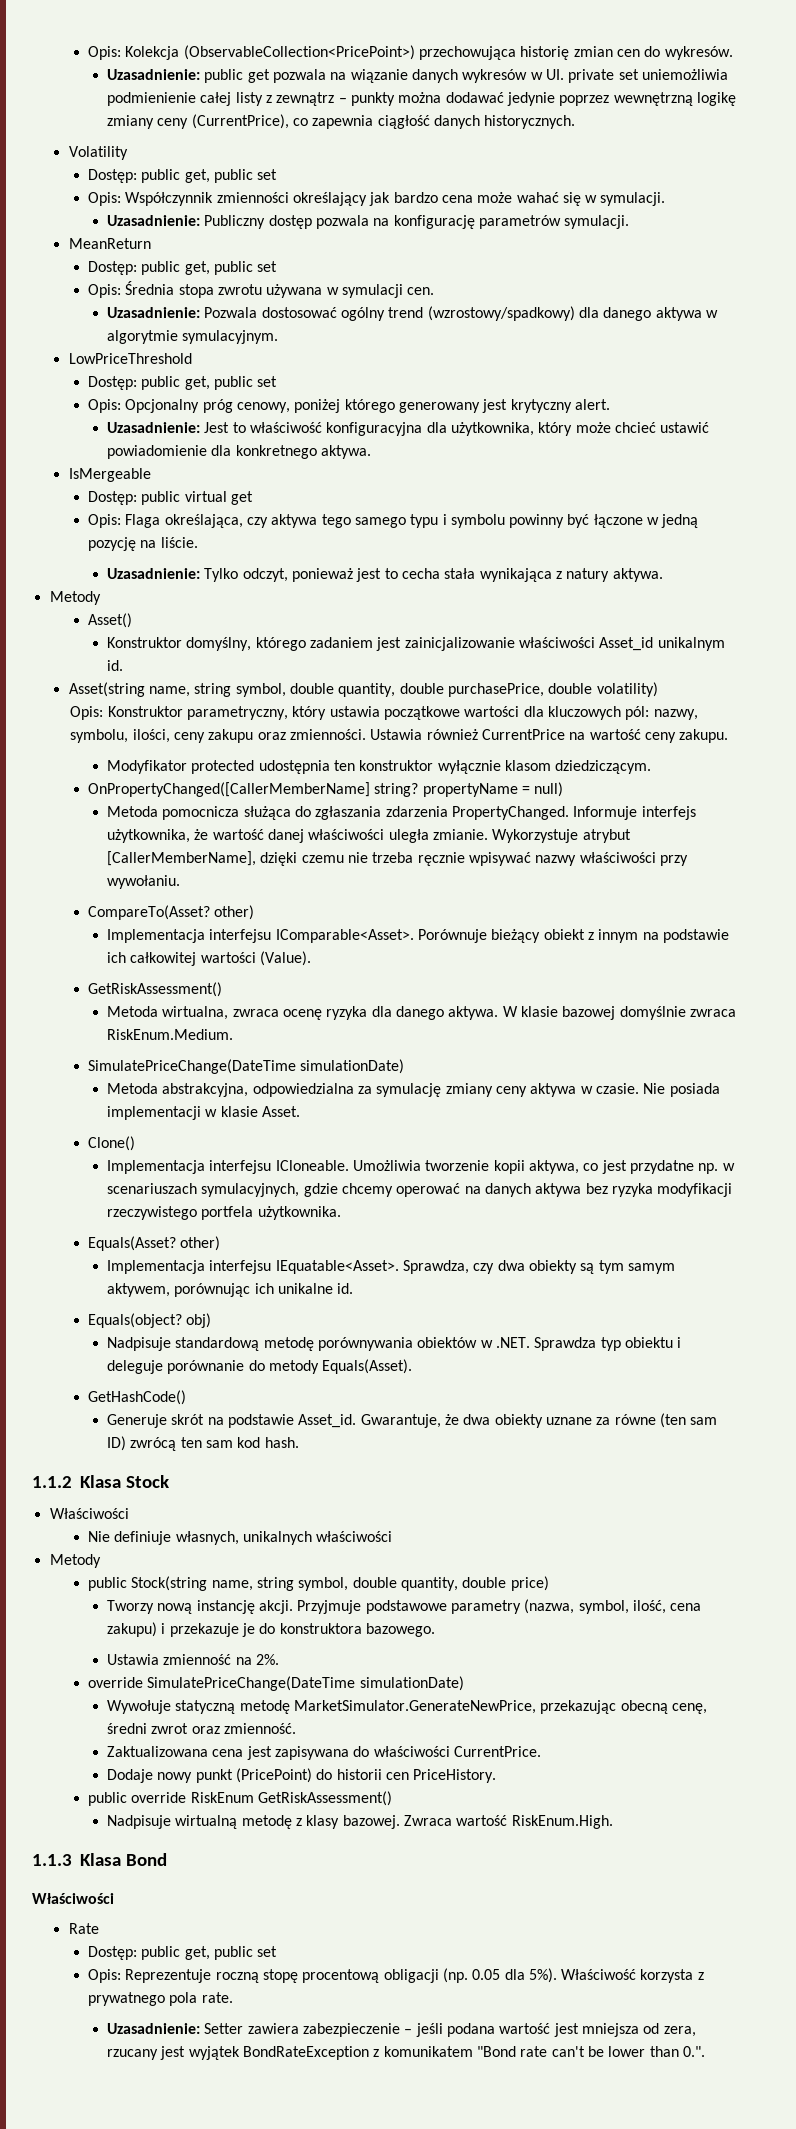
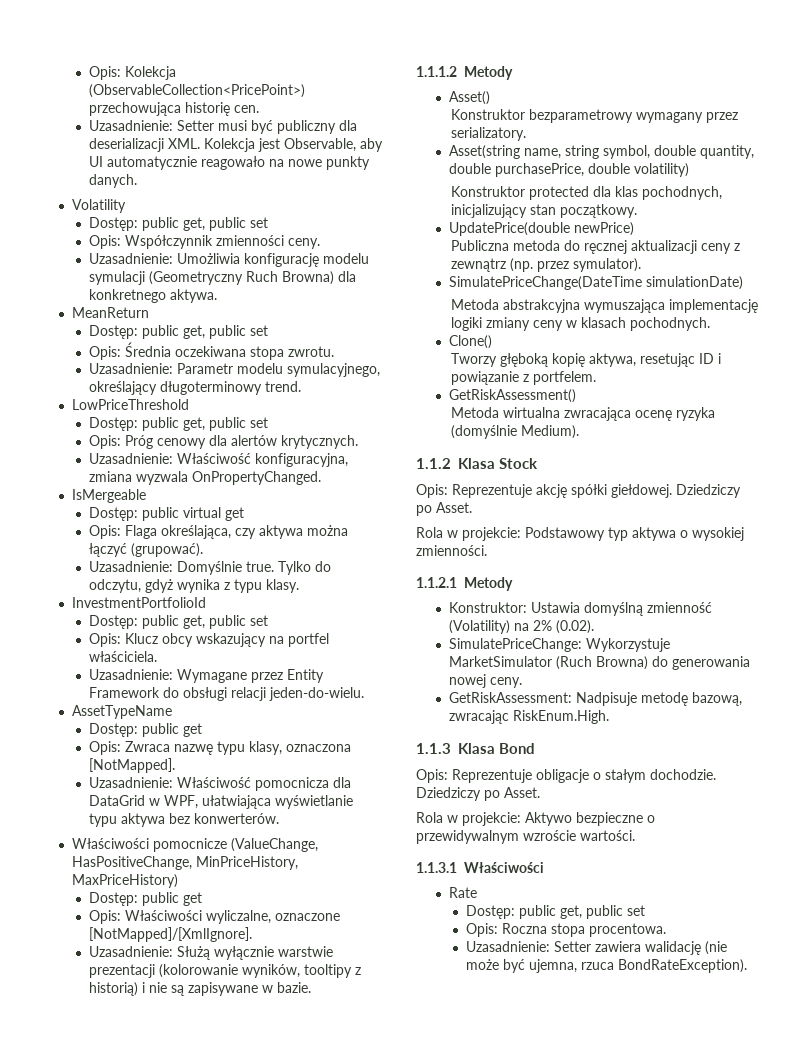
- Opis: Kolekcja (ObservableCollection<PricePoint>) przechowująca historię zmian cen do wykresów.
- Uzasadnienie: public get pozwala na wiązanie danych wykresów w UI. private set uniemożliwia podmienienie całej listy z zewnątrz – punkty można dodawać jedynie poprzez wewnętrzną logikę zmiany ceny (CurrentPrice), co zapewnia ciągłość danych historycznych.
+ Opis: Kolekcja (ObservableCollection<PricePoint>) przechowująca historię cen.
+ Uzasadnienie: Setter musi być publiczny dla deserializacji XML. Kolekcja jest Observable, aby UI automatycznie reagowało na nowe punkty danych.
- Opis: Współczynnik zmienności określający jak bardzo cena może wahać się w symulacji.
- Uzasadnienie: Publiczny dostęp pozwala na konfigurację parametrów symulacji.
+ Opis: Współczynnik zmienności ceny.
+ Uzasadnienie: Umożliwia konfigurację modelu symulacji (Geometryczny Ruch Browna) dla konkretnego aktywa.
- Opis: Średnia stopa zwrotu używana w symulacji cen.
- Uzasadnienie: Pozwala dostosować ogólny trend (wzrostowy/spadkowy) dla danego aktywa w algorytmie symulacyjnym.
+ Opis: Średnia oczekiwana stopa zwrotu.
+ Uzasadnienie: Parametr modelu symulacyjnego, określający długoterminowy trend.
- Opis: Opcjonalny próg cenowy, poniżej którego generowany jest krytyczny alert.
- Uzasadnienie: Jest to właściwość konfiguracyjna dla użytkownika, który może chcieć ustawić powiadomienie dla konkretnego aktywa.
+ Opis: Próg cenowy dla alertów krytycznych.
+ Uzasadnienie: Właściwość konfiguracyjna, zmiana wyzwala OnPropertyChanged.
- Opis: Flaga określająca, czy aktywa tego samego typu i symbolu powinny być łączone w jedną pozycję na liście.
- Uzasadnienie: Tylko odczyt, ponieważ jest to cecha stała wynikająca z natury aktywa.
- Metody
+ Opis: Flaga określająca, czy aktywa można łączyć (grupować).
+ Uzasadnienie: Domyślnie true. Tylko do odczytu, gdyż wynika z typu klasy.
+ InvestmentPortfolioId
+ Dostęp: public get, public set
+ Opis: Klucz obcy wskazujący na portfel właściciela.
+ Uzasadnienie: Wymagane przez Entity Framework do obsługi relacji jeden-do-wielu.
+ AssetTypeName
+ Dostęp: public get
+ Opis: Zwraca nazwę typu klasy, oznaczona [NotMapped].
+ Uzasadnienie: Właściwość pomocnicza dla DataGrid w WPF, ułatwiająca wyświetlanie typu aktywa bez konwerterów.
+ Właściwości pomocnicze (ValueChange, HasPositiveChange, MinPriceHistory, MaxPriceHistory)
+ Dostęp: public get
+ Opis: Właściwości wyliczalne, oznaczone [NotMapped]/[XmlIgnore].
+ Uzasadnienie: Służą wyłącznie warstwie prezentacji (kolorowanie wyników, tooltipy z historią) i nie są zapisywane w bazie.
+ 1.1.1.2 Metody
  Asset()
- Konstruktor domyślny, którego zadaniem jest zainicjalizowanie właściwości Asset_id unikalnym id.
+ Konstruktor bezparametrowy wymagany przez serializatory.
- Opis: Konstruktor parametryczny, który ustawia początkowe wartości dla kluczowych pól: nazwy, symbolu, ilości, ceny zakupu oraz zmienności. Ustawia również CurrentPrice na wartość ceny zakupu.
- Modyfikator protected udostępnia ten konstruktor wyłącznie klasom dziedziczącym.
- OnPropertyChanged([CallerMemberName] string? propertyName = null)
- Metoda pomocnicza służąca do zgłaszania zdarzenia PropertyChanged. Informuje interfejs użytkownika, że wartość danej właściwości uległa zmianie. Wykorzystuje atrybut [CallerMemberName], dzięki czemu nie trzeba ręcznie wpisywać nazwy właściwości przy wywołaniu.
- CompareTo(Asset? other)
- Implementacja interfejsu IComparable<Asset>. Porównuje bieżący obiekt z innym na podstawie ich całkowitej wartości (Value).
+ Konstruktor protected dla klas pochodnych, inicjalizujący stan początkowy.
+ UpdatePrice(double newPrice)
+ Publiczna metoda do ręcznej aktualizacji ceny z zewnątrz (np. przez symulator).
+ SimulatePriceChange(DateTime simulationDate)
+ Metoda abstrakcyjna wymuszająca implementację logiki zmiany ceny w klasach pochodnych.
+ Clone()
+ Tworzy głęboką kopię aktywa, resetując ID i powiązanie z portfelem.
  GetRiskAssessment()
- Metoda wirtualna, zwraca ocenę ryzyka dla danego aktywa. W klasie bazowej domyślnie zwraca RiskEnum.Medium.
- SimulatePriceChange(DateTime simulationDate)
- Metoda abstrakcyjna, odpowiedzialna za symulację zmiany ceny aktywa w czasie. Nie posiada implementacji w klasie Asset.
- Clone()
- Implementacja interfejsu ICloneable. Umożliwia tworzenie kopii aktywa, co jest przydatne np. w scenariuszach symulacyjnych, gdzie chcemy operować na danych aktywa bez ryzyka modyfikacji rzeczywistego portfela użytkownika.
- Equals(Asset? other)
- Implementacja interfejsu IEquatable<Asset>. Sprawdza, czy dwa obiekty są tym samym aktywem, porównując ich unikalne id.
- Equals(object? obj)
- Nadpisuje standardową metodę porównywania obiektów w .NET. Sprawdza typ obiektu i deleguje porównanie do metody Equals(Asset).
- GetHashCode()
- Generuje skrót na podstawie Asset_id. Gwarantuje, że dwa obiekty uznane za równe (ten sam ID) zwrócą ten sam kod hash.
+ Metoda wirtualna zwracająca ocenę ryzyka (domyślnie Medium).
  1.1.2 Klasa Stock
- Właściwości
- Nie definiuje własnych, unikalnych właściwości
- Metody
- public Stock(string name, string symbol, double quantity, double price)
- Tworzy nową instancję akcji. Przyjmuje podstawowe parametry (nazwa, symbol, ilość, cena zakupu) i przekazuje je do konstruktora bazowego.
- Ustawia zmienność na 2%.
- override SimulatePriceChange(DateTime simulationDate)
- Wywołuje statyczną metodę MarketSimulator.GenerateNewPrice, przekazując obecną cenę, średni zwrot oraz zmienność.
- Zaktualizowana cena jest zapisywana do właściwości CurrentPrice.
- Dodaje nowy punkt (PricePoint) do historii cen PriceHistory.
- public override RiskEnum GetRiskAssessment()
- Nadpisuje wirtualną metodę z klasy bazowej. Zwraca wartość RiskEnum.High.
+ Opis: Reprezentuje akcję spółki giełdowej. Dziedziczy po Asset.
+ Rola w projekcie: Podstawowy typ aktywa o wysokiej zmienności.
+ 1.1.2.1 Metody
+ Konstruktor: Ustawia domyślną zmienność (Volatility) na 2% (0.02).
+ SimulatePriceChange: Wykorzystuje MarketSimulator (Ruch Browna) do generowania nowej ceny.
+ GetRiskAssessment: Nadpisuje metodę bazową, zwracając RiskEnum.High.
  1.1.3 Klasa Bond
- Właściwości
+ Opis: Reprezentuje obligacje o stałym dochodzie. Dziedziczy po Asset.
+ Rola w projekcie: Aktywo bezpieczne o przewidywalnym wzroście wartości.
+ 1.1.3.1 Właściwości
- Opis: Reprezentuje roczną stopę procentową obligacji (np. 0.05 dla 5%). Właściwość korzysta z prywatnego pola rate.
- Uzasadnienie: Setter zawiera zabezpieczenie – jeśli podana wartość jest mniejsza od zera, rzucany jest wyjątek BondRateException z komunikatem "Bond rate can't be lower than 0.".
+ Opis: Roczna stopa procentowa.
+ Uzasadnienie: Setter zawiera walidację (nie może być ujemna, rzuca BondRateException).

